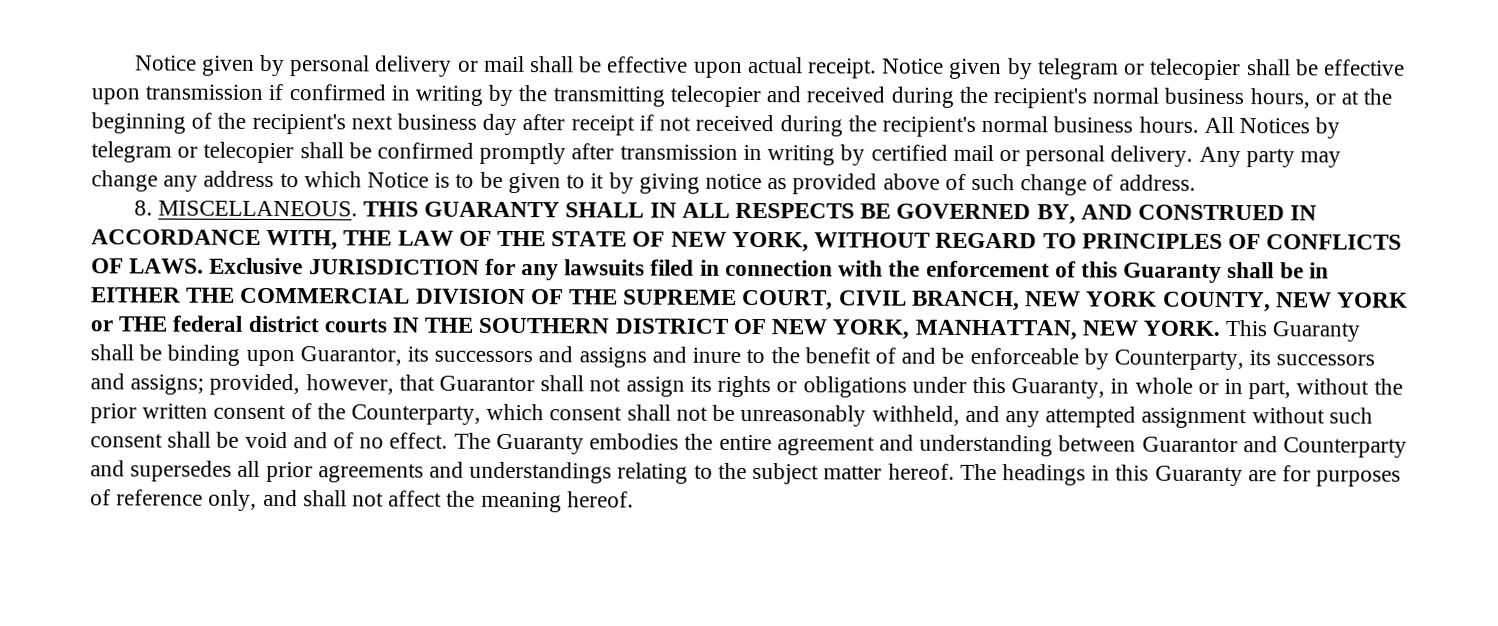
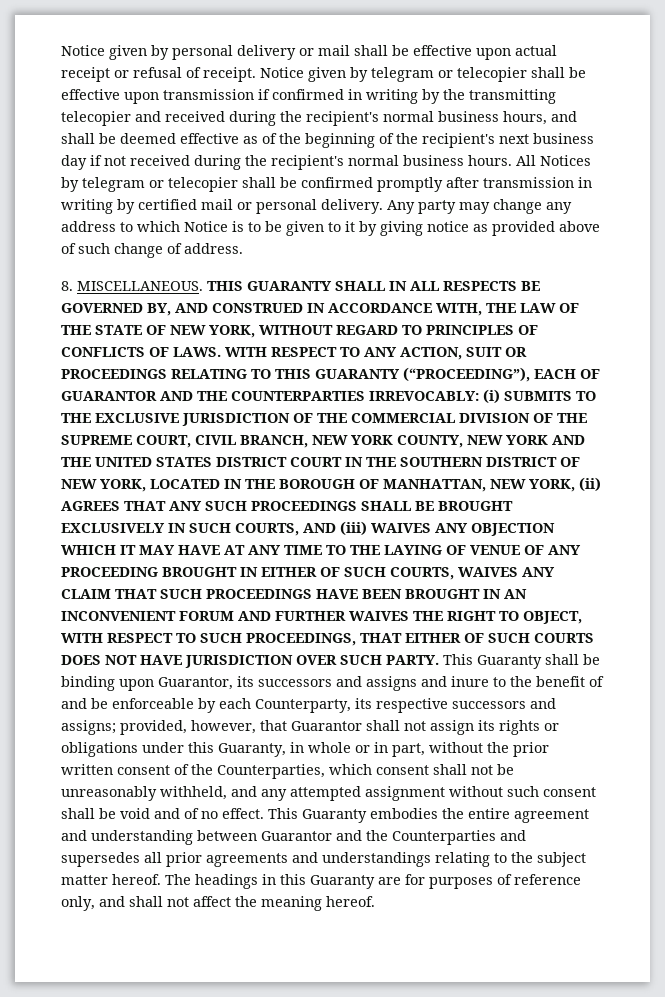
- Notice given by personal delivery or mail shall be effective upon actual receipt.
+ Notice given by personal delivery or mail shall be effective upon actual receipt or refusal of receipt.
- Notice given by telegram or telecopier shall be effective upon transmission if confirmed in writing by the transmitting telecopier and received during the recipient's normal business hours, or at the beginning of the recipient's next business day after receipt if not received during the recipient's normal business hours.
+ Notice given by telegram or telecopier shall be effective upon transmission if confirmed in writing by the transmitting telecopier and received during the recipient's normal business hours, and shall be deemed effective as of the beginning of the recipient's next business day if not received during the recipient's normal business hours.
- Exclusive JURISDICTION for any lawsuits filed in connection with the enforcement of this Guaranty shall be in EITHER THE COMMERCIAL DIVISION OF THE SUPREME COURT, CIVIL BRANCH, NEW YORK COUNTY, NEW YORK or THE federal district courts IN THE SOUTHERN DISTRICT OF NEW YORK, MANHATTAN, NEW YORK.
+ WITH RESPECT TO ANY ACTION, SUIT OR PROCEEDINGS RELATING TO THIS GUARANTY (“PROCEEDING”), EACH OF GUARANTOR AND THE COUNTERPARTIES IRREVOCABLY: (i) SUBMITS TO THE EXCLUSIVE JURISDICTION OF THE COMMERCIAL DIVISION OF THE SUPREME COURT, CIVIL BRANCH, NEW YORK COUNTY, NEW YORK AND THE UNITED STATES DISTRICT COURT IN THE SOUTHERN DISTRICT OF NEW YORK, LOCATED IN THE BOROUGH OF MANHATTAN, NEW YORK, (ii) AGREES THAT ANY SUCH PROCEEDINGS SHALL BE BROUGHT EXCLUSIVELY IN SUCH COURTS, AND (iii) WAIVES ANY OBJECTION WHICH IT MAY HAVE AT ANY TIME TO THE LAYING OF VENUE OF ANY PROCEEDING BROUGHT IN EITHER OF SUCH COURTS, WAIVES ANY CLAIM THAT SUCH PROCEEDINGS HAVE BEEN BROUGHT IN AN INCONVENIENT FORUM AND FURTHER WAIVES THE RIGHT TO OBJECT, WITH RESPECT TO SUCH PROCEEDINGS, THAT EITHER OF SUCH COURTS DOES NOT HAVE JURISDICTION OVER SUCH PARTY.
- This Guaranty shall be binding upon Guarantor, its successors and assigns and inure to the benefit of and be enforceable by Counterparty, its successors and assigns;
+ This Guaranty shall be binding upon Guarantor, its successors and assigns and inure to the benefit of and be enforceable by each Counterparty, its respective successors and assigns;
- provided, however, that Guarantor shall not assign its rights or obligations under this Guaranty, in whole or in part, without the prior written consent of the Counterparty, which consent shall not be unreasonably withheld, and any attempted assignment without such consent shall be void and of no effect.
+ provided, however, that Guarantor shall not assign its rights or obligations under this Guaranty, in whole or in part, without the prior written consent of the Counterparties, which consent shall not be unreasonably withheld, and any attempted assignment without such consent shall be void and of no effect.
- The Guaranty embodies the entire agreement and understanding between Guarantor and Counterparty and supersedes all prior agreements and understandings relating to the subject matter hereof.
+ This Guaranty embodies the entire agreement and understanding between Guarantor and the Counterparties and supersedes all prior agreements and understandings relating to the subject matter hereof.

